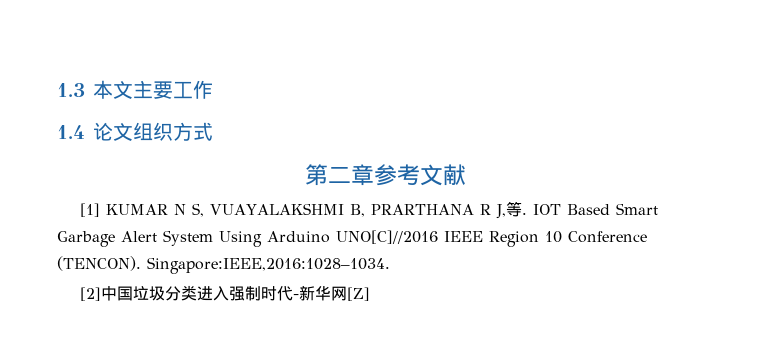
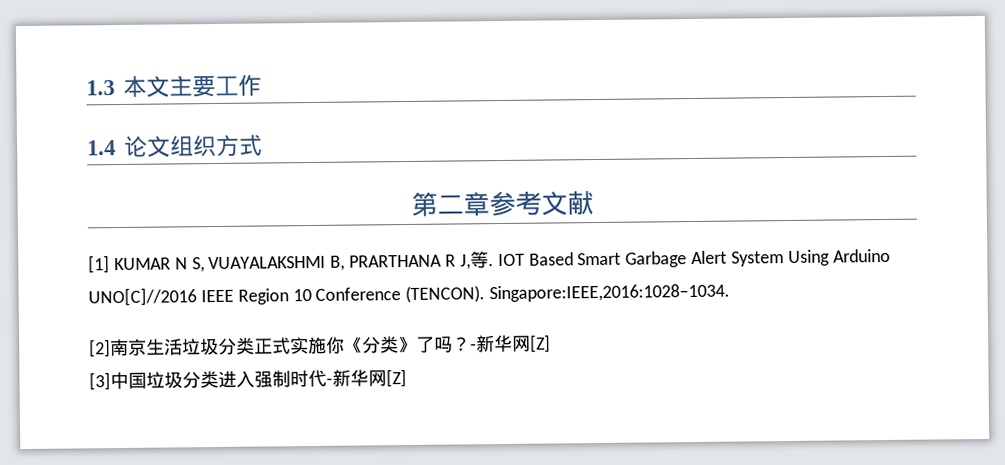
- [2]中国垃圾分类进入强制时代-新华网[Z]
+ [2]南京生活垃圾分类正式实施你《分类》了吗？-新华网[Z]
+ [3]中国垃圾分类进入强制时代-新华网[Z]

